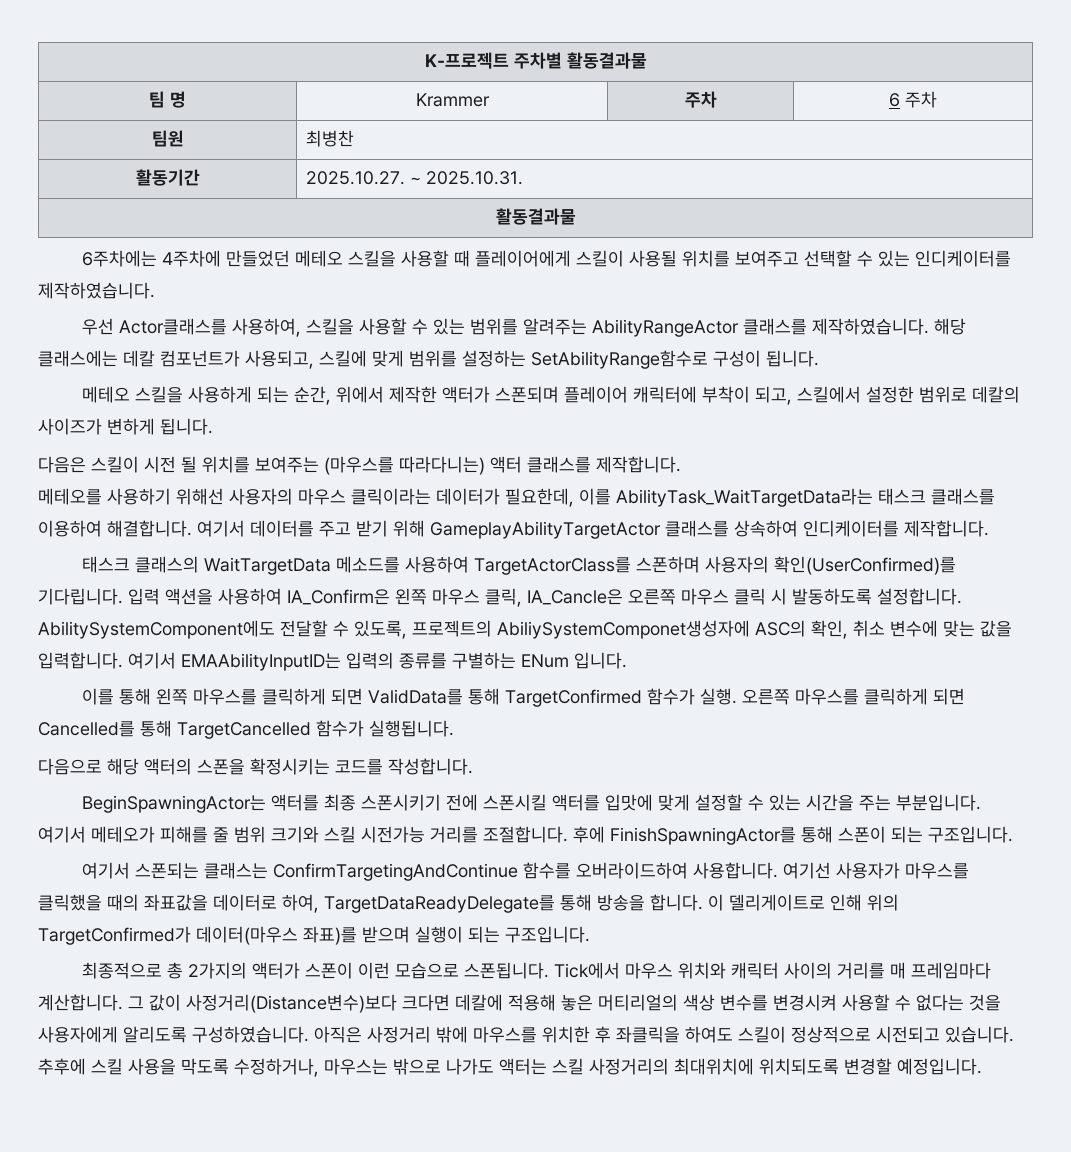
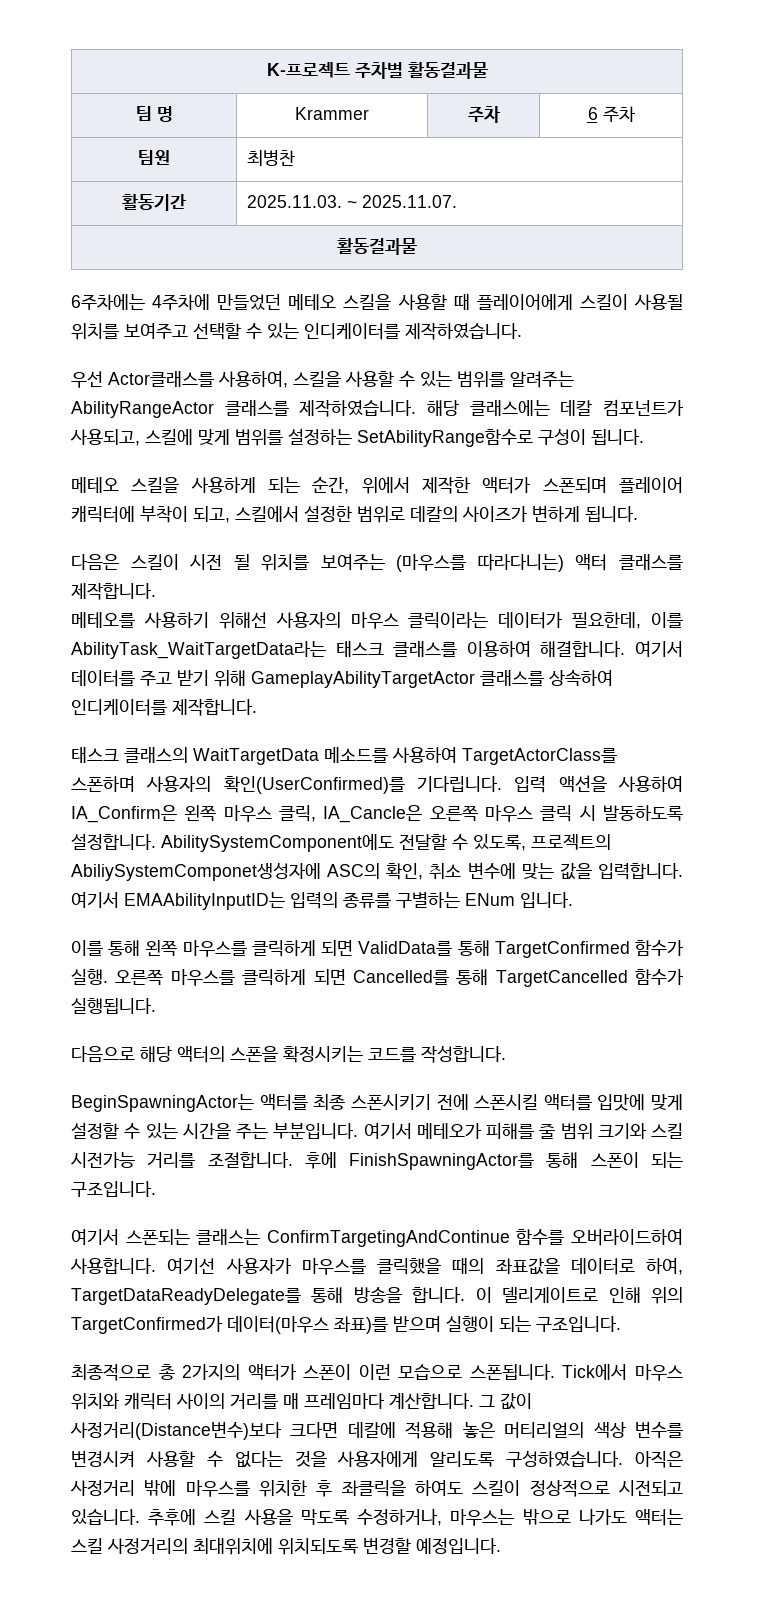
- 활동기간 | 2025.10.27. ~ 2025.10.31.
+ 활동기간 | 2025.11.03. ~ 2025.11.07.

